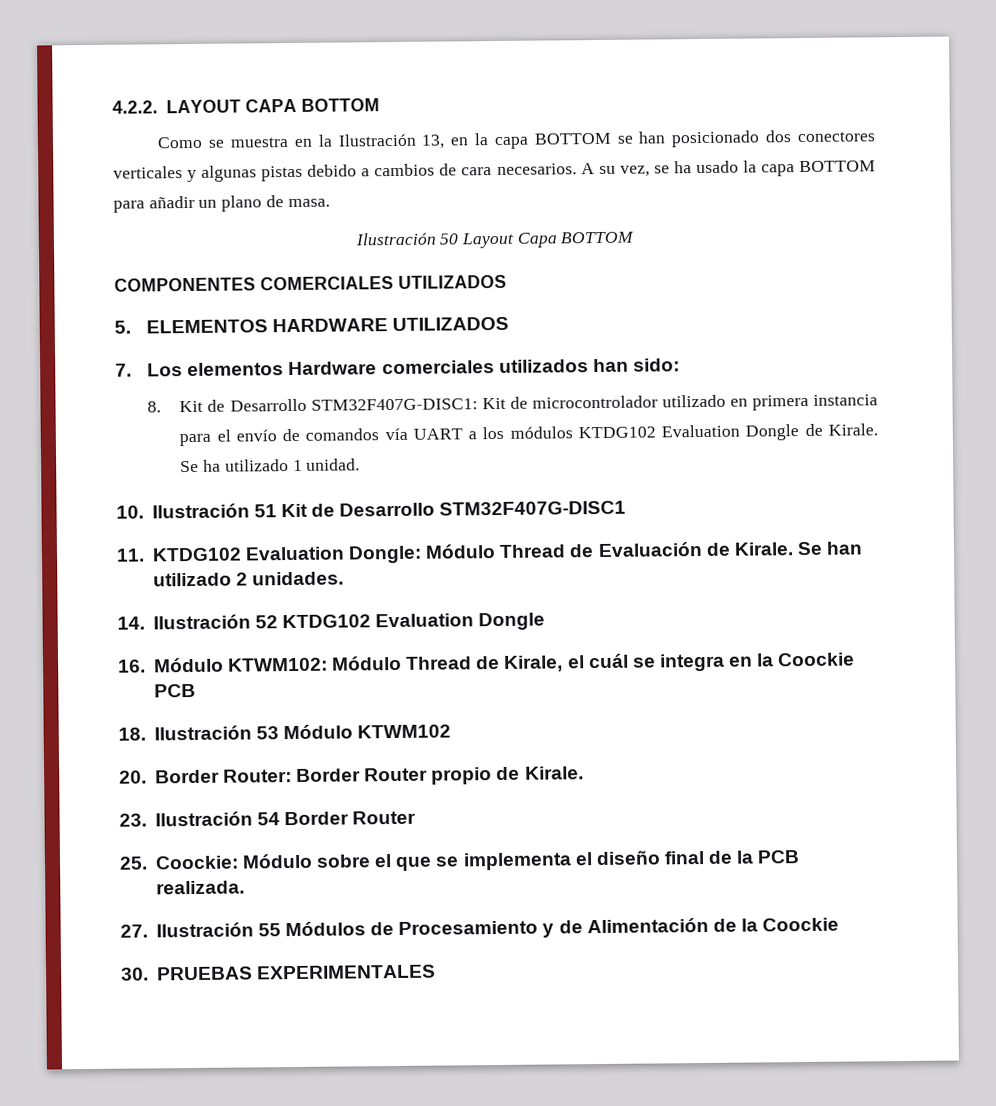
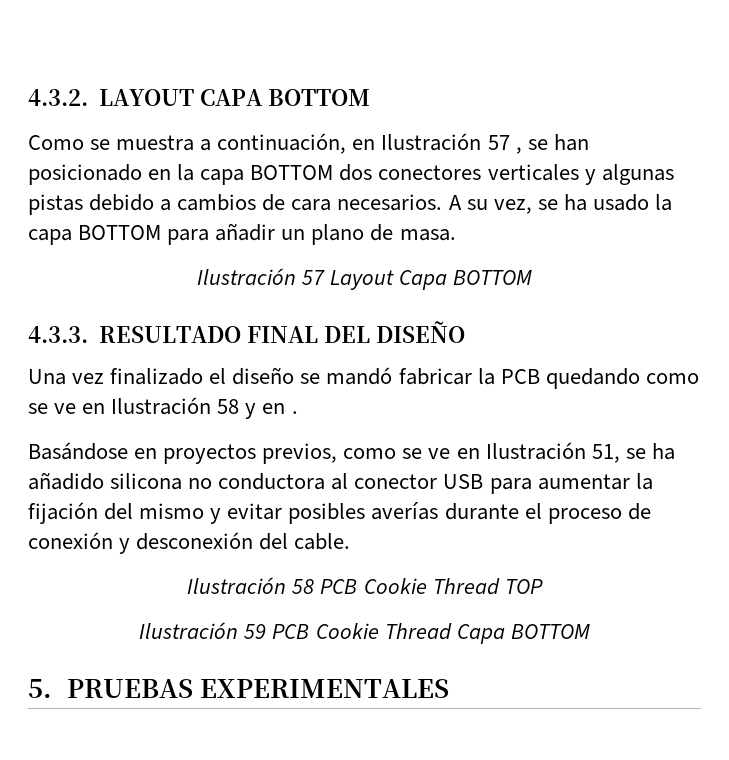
- 4.2.2. LAYOUT CAPA BOTTOM
+ 4.3.2. LAYOUT CAPA BOTTOM
- Como se muestra en la Ilustración 13, en la capa BOTTOM se han posicionado dos conectores verticales y algunas pistas debido a cambios de cara necesarios.
+ Como se muestra a continuación, en Ilustración 57 , se han posicionado en la capa BOTTOM dos conectores verticales y algunas pistas debido a cambios de cara necesarios.
- Ilustración 50 Layout Capa BOTTOM
+ Ilustración 57 Layout Capa BOTTOM
- COMPONENTES COMERCIALES UTILIZADOS
- 5. ELEMENTOS HARDWARE UTILIZADOS
- 7. Los elementos Hardware comerciales utilizados han sido:
- 8. Kit de Desarrollo STM32F407G-DISC1: Kit de microcontrolador utilizado en primera instancia para el envío de comandos vía UART a los módulos KTDG102 Evaluation Dongle de Kirale. Se ha utilizado 1 unidad.
- 10. Ilustración 51 Kit de Desarrollo STM32F407G-DISC1
- 11. KTDG102 Evaluation Dongle: Módulo Thread de Evaluación de Kirale. Se han utilizado 2 unidades.
- 14. Ilustración 52 KTDG102 Evaluation Dongle
- 16. Módulo KTWM102: Módulo Thread de Kirale, el cuál se integra en la Coockie PCB
- 18. Ilustración 53 Módulo KTWM102
- 20. Border Router: Border Router propio de Kirale.
- 23. Ilustración 54 Border Router
- 25. Coockie: Módulo sobre el que se implementa el diseño final de la PCB realizada.
- 27. Ilustración 55 Módulos de Procesamiento y de Alimentación de la Coockie
- 30. PRUEBAS EXPERIMENTALES
+ 4.3.3. RESULTADO FINAL DEL DISEÑO
+ Una vez finalizado el diseño se mandó fabricar la PCB quedando como se ve en Ilustración 58 y en .
+ Basándose en proyectos previos, como se ve en Ilustración 51, se ha añadido silicona no conductora al conector USB para aumentar la fijación del mismo y evitar posibles averías durante el proceso de conexión y desconexión del cable.
+ Ilustración 58 PCB Cookie Thread TOP
+ Ilustración 59 PCB Cookie Thread Capa BOTTOM
+ 5. PRUEBAS EXPERIMENTALES

